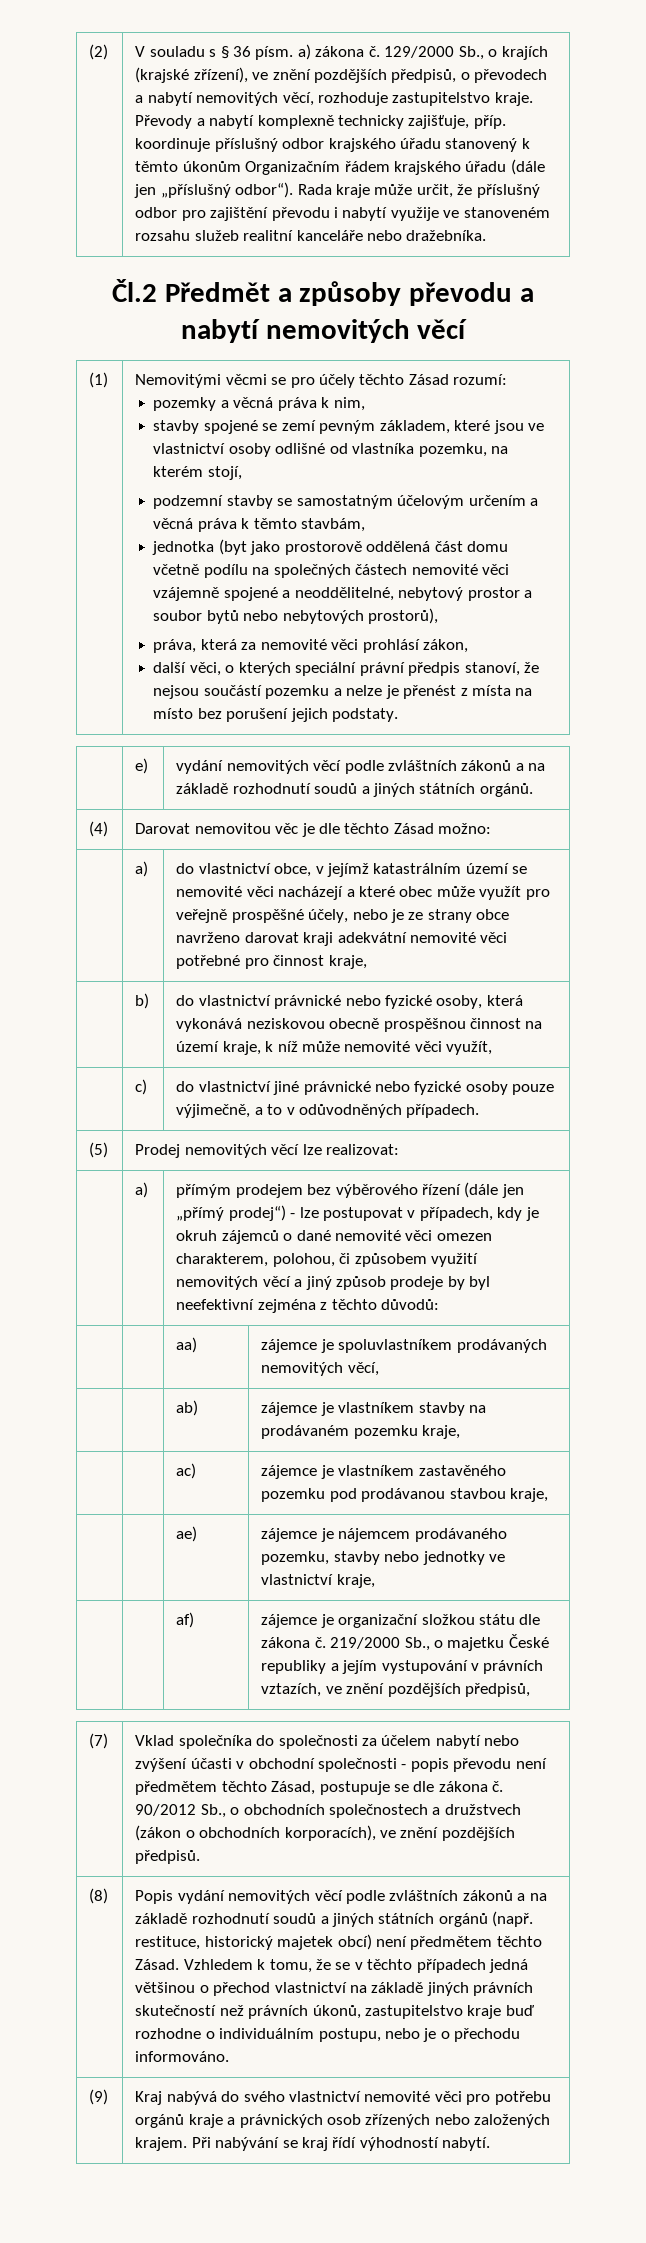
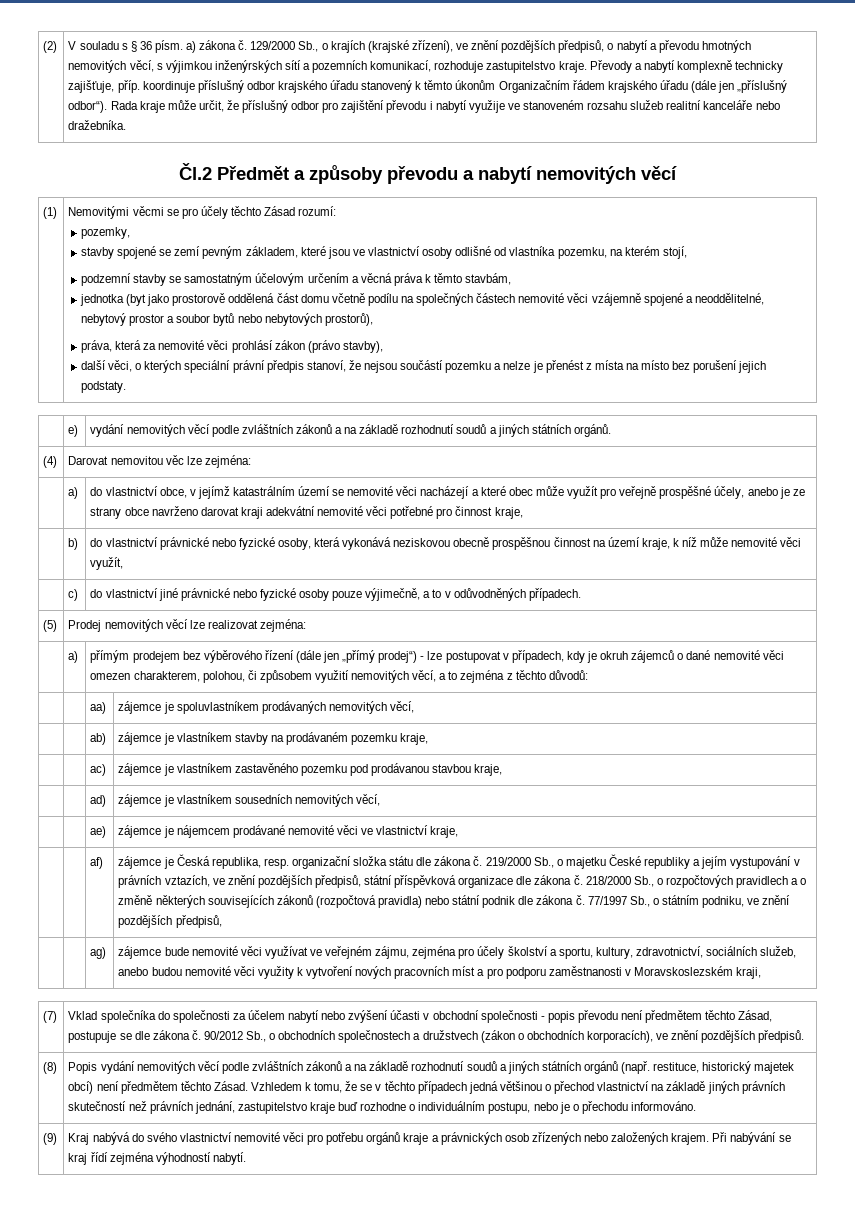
- 129/2000 Sb., o krajích (krajské zřízení), ve znění pozdějších předpisů, o převodech a nabytí nemovitých věcí, rozhoduje zastupitelstvo kraje.
+ 129/2000 Sb., o krajích (krajské zřízení), ve znění pozdějších předpisů, o nabytí a převodu hmotných nemovitých věcí, s výjimkou inženýrských sítí a pozemních komunikací, rozhoduje zastupitelstvo kraje.
- pozemky a věcná práva k nim,
+ pozemky,
- práva, která za nemovité věci prohlásí zákon,
+ práva, která za nemovité věci prohlásí zákon (právo stavby),
- (4) | Darovat nemovitou věc je dle těchto Zásad možno:
+ (4) | Darovat nemovitou věc lze zejména:
- | a) | do vlastnictví obce, v jejímž katastrálním území se nemovité věci nacházejí a které obec může využít pro veřejně prospěšné účely, nebo je ze strany obce navrženo darovat kraji adekvátní nemovité věci potřebné pro činnost kraje,
+ | a) | do vlastnictví obce, v jejímž katastrálním území se nemovité věci nacházejí a které obec může využít pro veřejně prospěšné účely, anebo je ze strany obce navrženo darovat kraji adekvátní nemovité věci potřebné pro činnost kraje,
- (5) | Prodej nemovitých věcí lze realizovat:
+ (5) | Prodej nemovitých věcí lze realizovat zejména:
- přímým prodejem bez výběrového řízení (dále jen „přímý prodej“) - lze postupovat v případech, kdy je okruh zájemců o dané nemovité věci omezen charakterem, polohou, či způsobem využití nemovitých věcí a jiný způsob prodeje by byl neefektivní zejména z těchto důvodů:
+ přímým prodejem bez výběrového řízení (dále jen „přímý prodej“) - lze postupovat v případech, kdy je okruh zájemců o dané nemovité věci omezen charakterem, polohou, či způsobem využití nemovitých věcí, a to zejména z těchto důvodů:
+ | | ad) | zájemce je vlastníkem sousedních nemovitých věcí,
- | | ae) | zájemce je nájemcem prodávaného pozemku, stavby nebo jednotky ve vlastnictví kraje,
+ | | ae) | zájemce je nájemcem prodávané nemovité věci ve vlastnictví kraje,
- zájemce je organizační složkou státu dle zákona č.
+ zájemce je Česká republika, resp. organizační složka státu dle zákona č.
- 219/2000 Sb., o majetku České republiky a jejím vystupování v právních vztazích, ve znění pozdějších předpisů,
+ 219/2000 Sb., o majetku České republiky a jejím vystupování v právních vztazích, ve znění pozdějších předpisů, státní příspěvková organizace dle zákona č. 218/2000 Sb., o rozpočtových pravidlech a o změně některých souvisejících zákonů (rozpočtová pravidla) nebo státní podnik dle zákona č. 77/1997 Sb., o státním podniku, ve znění pozdějších předpisů,
+ | | ag) | zájemce bude nemovité věci využívat ve veřejném zájmu, zejména pro účely školství a sportu, kultury, zdravotnictví, sociálních služeb, anebo budou nemovité věci využity k vytvoření nových pracovních míst a pro podporu zaměstnanosti v Moravskoslezském kraji,
- Vzhledem k tomu, že se v těchto případech jedná většinou o přechod vlastnictví na základě jiných právních skutečností než právních úkonů, zastupitelstvo kraje buď rozhodne o individuálním postupu, nebo je o přechodu informováno.
+ Vzhledem k tomu, že se v těchto případech jedná většinou o přechod vlastnictví na základě jiných právních skutečností než právních jednání, zastupitelstvo kraje buď rozhodne o individuálním postupu, nebo je o přechodu informováno.
- (9) | Kraj nabývá do svého vlastnictví nemovité věci pro potřebu orgánů kraje a právnických osob zřízených nebo založených krajem. Při nabývání se kraj řídí výhodností nabytí.
+ (9) | Kraj nabývá do svého vlastnictví nemovité věci pro potřebu orgánů kraje a právnických osob zřízených nebo založených krajem. Při nabývání se kraj řídí zejména výhodností nabytí.

